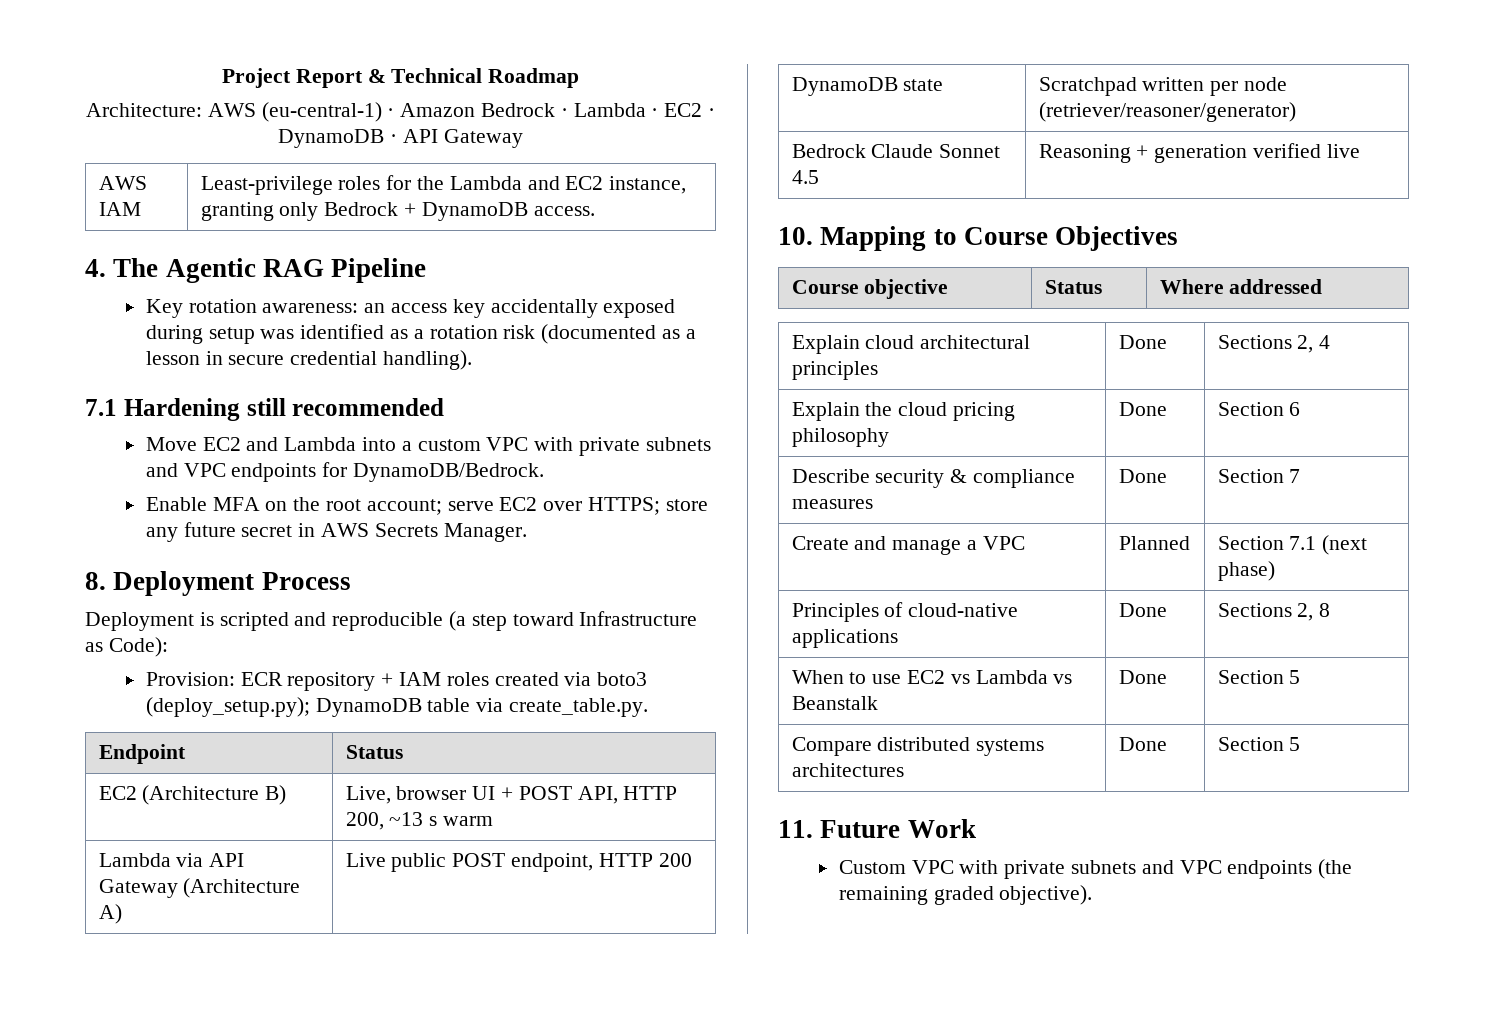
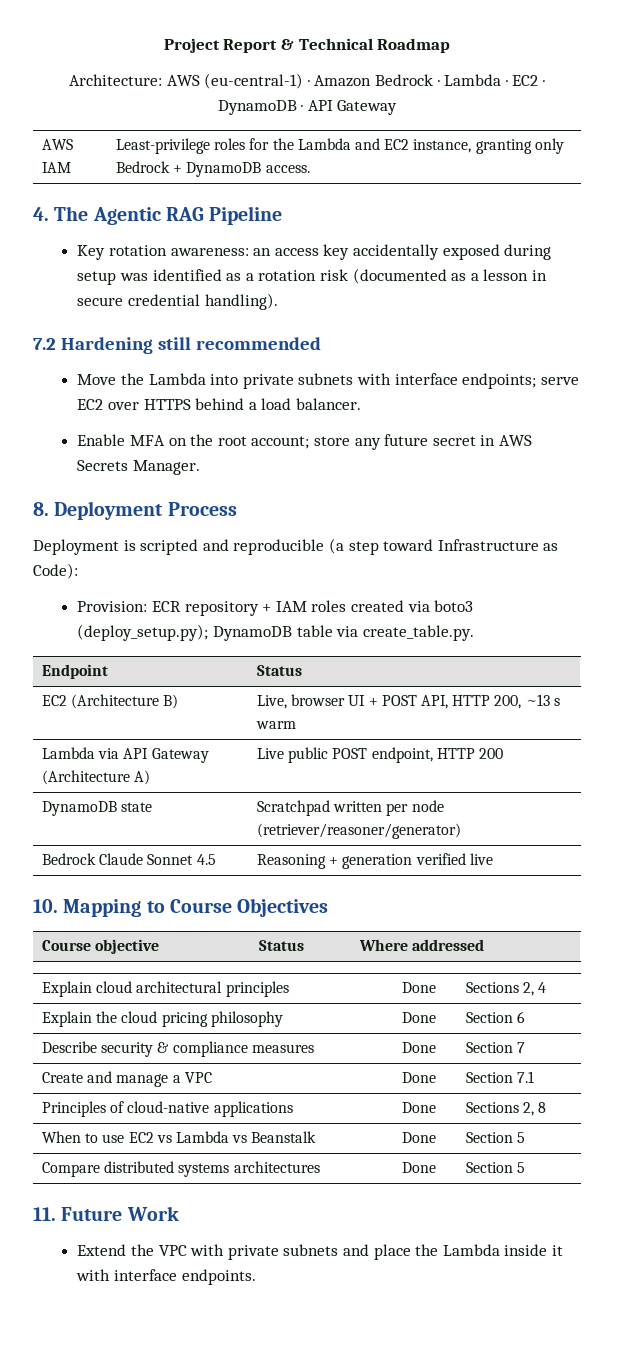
- 7.1 Hardening still recommended
+ 7.2 Hardening still recommended
- Move EC2 and Lambda into a custom VPC with private subnets and VPC endpoints for DynamoDB/Bedrock.
+ Move the Lambda into private subnets with interface endpoints; serve EC2 over HTTPS behind a load balancer.
- Enable MFA on the root account; serve EC2 over HTTPS; store any future secret in AWS Secrets Manager.
+ Enable MFA on the root account; store any future secret in AWS Secrets Manager.
- Create and manage a VPC | Planned | Section 7.1 (next phase)
+ Create and manage a VPC | Done | Section 7.1
- Custom VPC with private subnets and VPC endpoints (the remaining graded objective).
+ Extend the VPC with private subnets and place the Lambda inside it with interface endpoints.

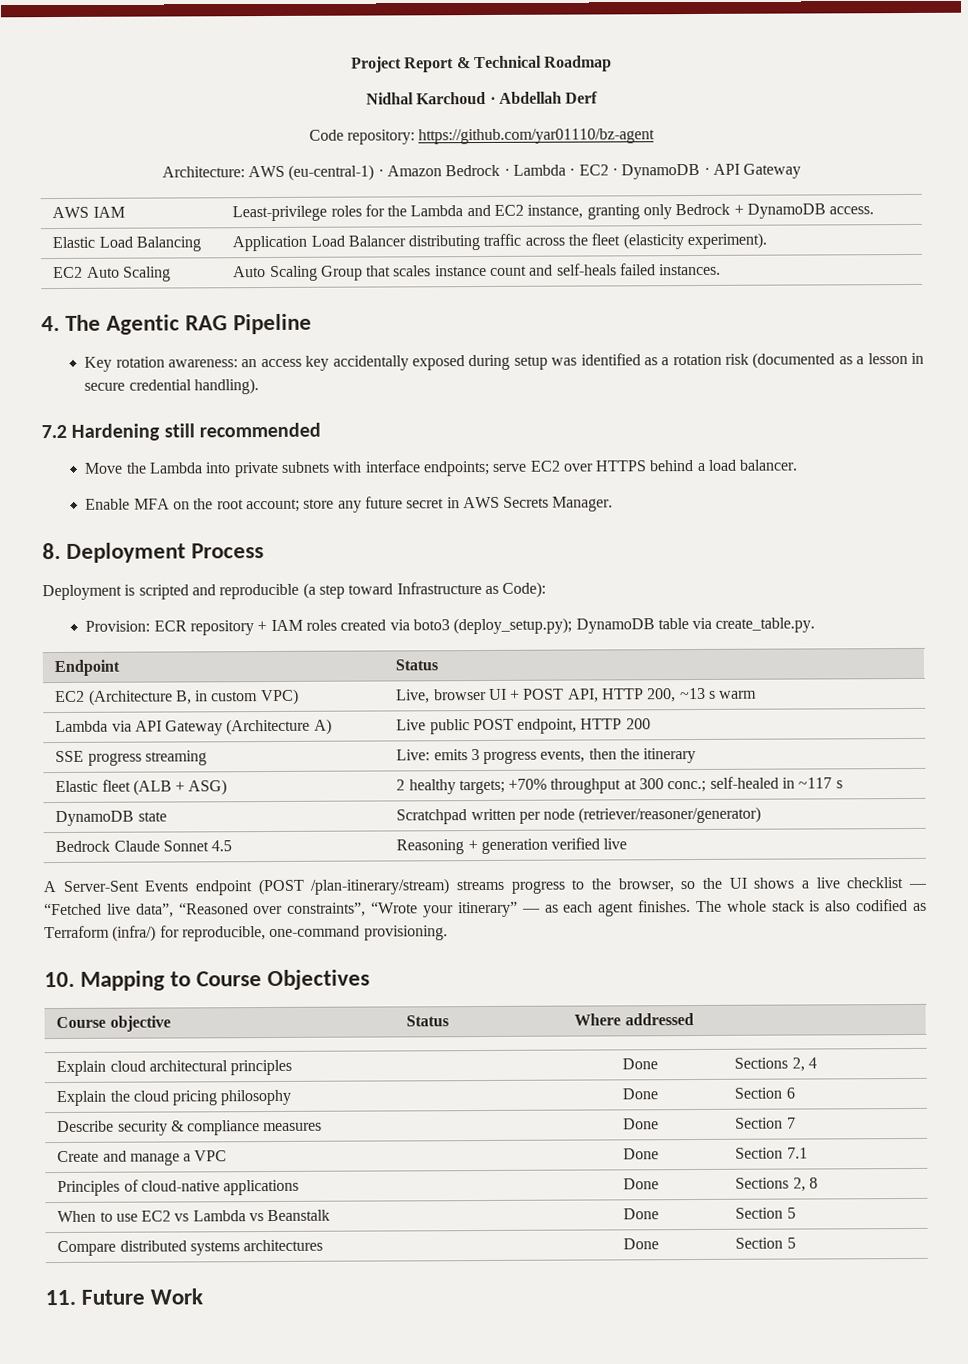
+ Nidhal Karchoud · Abdellah Derf
+ Code repository: https://github.com/yar01110/bz-agent
+ Elastic Load Balancing | Application Load Balancer distributing traffic across the fleet (elasticity experiment).
+ EC2 Auto Scaling | Auto Scaling Group that scales instance count and self-heals failed instances.
- EC2 (Architecture B) | Live, browser UI + POST API, HTTP 200, ~13 s warm
+ EC2 (Architecture B, in custom VPC) | Live, browser UI + POST API, HTTP 200, ~13 s warm
+ SSE progress streaming | Live: emits 3 progress events, then the itinerary
+ Elastic fleet (ALB + ASG) | 2 healthy targets; +70% throughput at 300 conc.; self-healed in ~117 s
+ A Server-Sent Events endpoint (POST /plan-itinerary/stream) streams progress to the browser, so the UI shows a live checklist — “Fetched live data”, “Reasoned over constraints”, “Wrote your itinerary” — as each agent finishes. The whole stack is also codified as Terraform (infra/) for reproducible, one-command provisioning.
- Extend the VPC with private subnets and place the Lambda inside it with interface endpoints.

